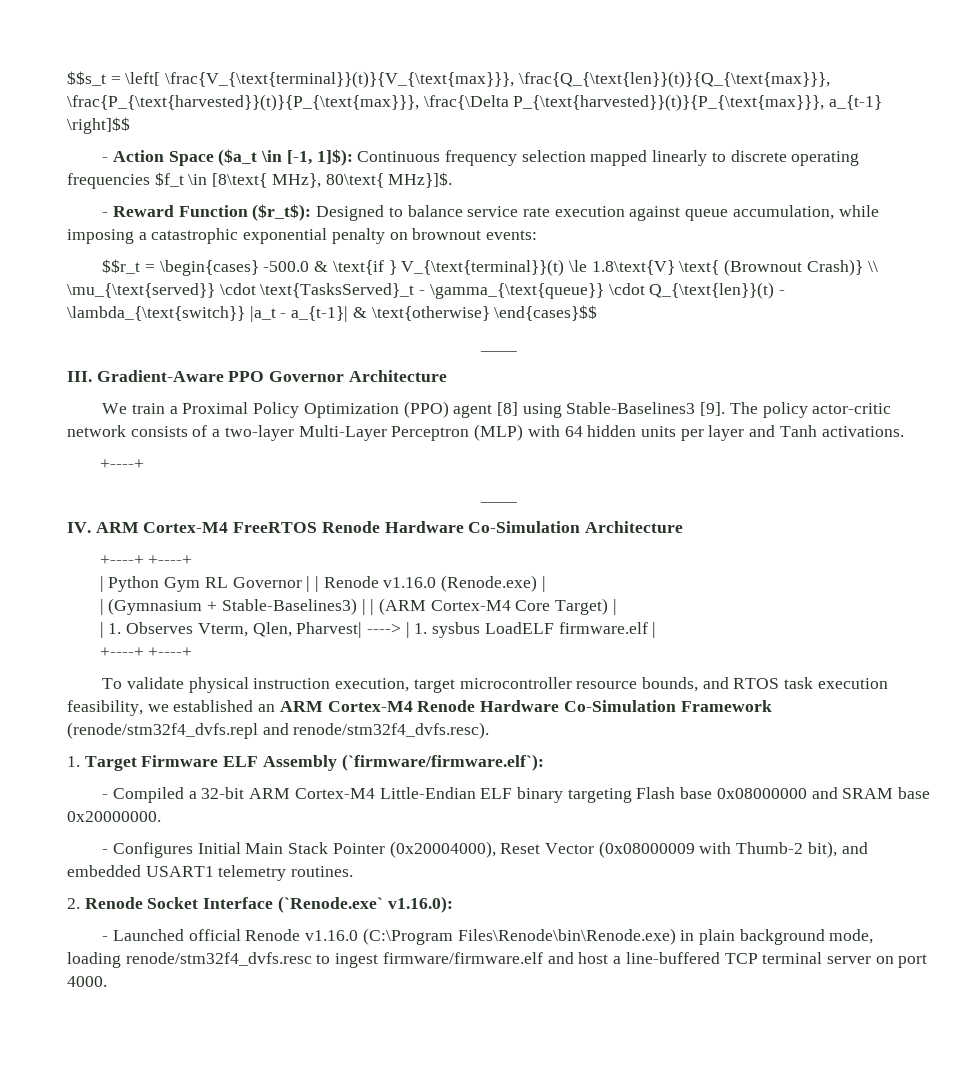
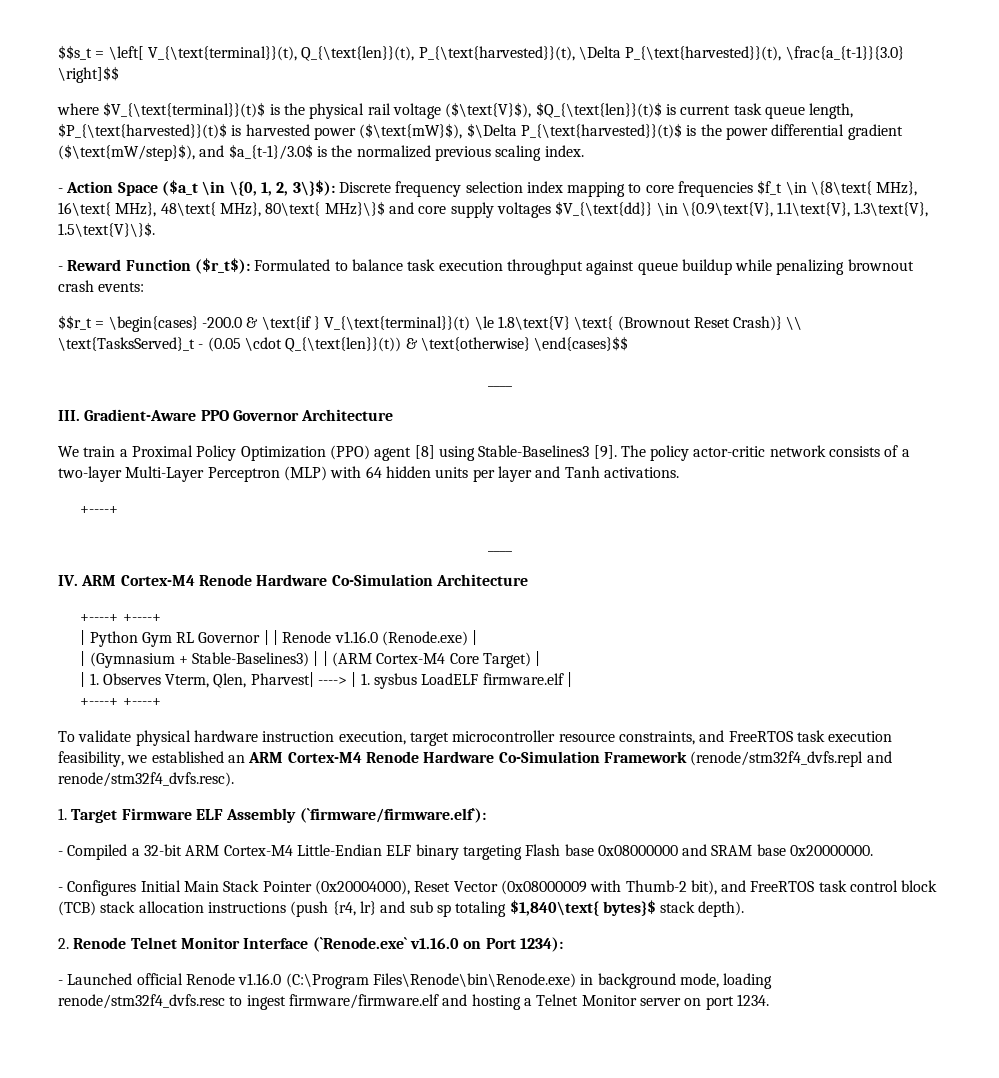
- $$s_t = \left[ \frac{V_{\text{terminal}}(t)}{V_{\text{max}}}, \frac{Q_{\text{len}}(t)}{Q_{\text{max}}}, \frac{P_{\text{harvested}}(t)}{P_{\text{max}}}, \frac{\Delta P_{\text{harvested}}(t)}{P_{\text{max}}}, a_{t-1} \right]$$
+ $$s_t = \left[ V_{\text{terminal}}(t), Q_{\text{len}}(t), P_{\text{harvested}}(t), \Delta P_{\text{harvested}}(t), \frac{a_{t-1}}{3.0} \right]$$
+ where $V_{\text{terminal}}(t)$ is the physical rail voltage ($\text{V}$), $Q_{\text{len}}(t)$ is current task queue length, $P_{\text{harvested}}(t)$ is harvested power ($\text{mW}$), $\Delta P_{\text{harvested}}(t)$ is the power differential gradient ($\text{mW/step}$), and $a_{t-1}/3.0$ is the normalized previous scaling index.
- - Action Space ($a_t \in [-1, 1]$): Continuous frequency selection mapped linearly to discrete operating frequencies $f_t \in [8\text{ MHz}, 80\text{ MHz}]$.
+ - Action Space ($a_t \in \{0, 1, 2, 3\}$): Discrete frequency selection index mapping to core frequencies $f_t \in \{8\text{ MHz}, 16\text{ MHz}, 48\text{ MHz}, 80\text{ MHz}\}$ and core supply voltages $V_{\text{dd}} \in \{0.9\text{V}, 1.1\text{V}, 1.3\text{V}, 1.5\text{V}\}$.
- - Reward Function ($r_t$): Designed to balance service rate execution against queue accumulation, while imposing a catastrophic exponential penalty on brownout events:
+ - Reward Function ($r_t$): Formulated to balance task execution throughput against queue buildup while penalizing brownout crash events:
- $$r_t = \begin{cases} -500.0 & \text{if } V_{\text{terminal}}(t) \le 1.8\text{V} \text{ (Brownout Crash)} \\ \mu_{\text{served}} \cdot \text{TasksServed}_t - \gamma_{\text{queue}} \cdot Q_{\text{len}}(t) - \lambda_{\text{switch}} |a_t - a_{t-1}| & \text{otherwise} \end{cases}$$
+ $$r_t = \begin{cases} -200.0 & \text{if } V_{\text{terminal}}(t) \le 1.8\text{V} \text{ (Brownout Reset Crash)} \\ \text{TasksServed}_t - (0.05 \cdot Q_{\text{len}}(t)) & \text{otherwise} \end{cases}$$
- IV. ARM Cortex-M4 FreeRTOS Renode Hardware Co-Simulation Architecture
+ IV. ARM Cortex-M4 Renode Hardware Co-Simulation Architecture
- To validate physical instruction execution, target microcontroller resource bounds, and RTOS task execution feasibility, we established an ARM Cortex-M4 Renode Hardware Co-Simulation Framework (renode/stm32f4_dvfs.repl and renode/stm32f4_dvfs.resc).
+ To validate physical hardware instruction execution, target microcontroller resource constraints, and FreeRTOS task execution feasibility, we established an ARM Cortex-M4 Renode Hardware Co-Simulation Framework (renode/stm32f4_dvfs.repl and renode/stm32f4_dvfs.resc).
- - Configures Initial Main Stack Pointer (0x20004000), Reset Vector (0x08000009 with Thumb-2 bit), and embedded USART1 telemetry routines.
- 2. Renode Socket Interface (`Renode.exe` v1.16.0):
+ - Configures Initial Main Stack Pointer (0x20004000), Reset Vector (0x08000009 with Thumb-2 bit), and FreeRTOS task control block (TCB) stack allocation instructions (push {r4, lr} and sub sp totaling $1,840\text{ bytes}$ stack depth).
+ 2. Renode Telnet Monitor Interface (`Renode.exe` v1.16.0 on Port 1234):
- - Launched official Renode v1.16.0 (C:\Program Files\Renode\bin\Renode.exe) in plain background mode, loading renode/stm32f4_dvfs.resc to ingest firmware/firmware.elf and host a line-buffered TCP terminal server on port 4000.
+ - Launched official Renode v1.16.0 (C:\Program Files\Renode\bin\Renode.exe) in background mode, loading renode/stm32f4_dvfs.resc to ingest firmware/firmware.elf and hosting a Telnet Monitor server on port 1234.

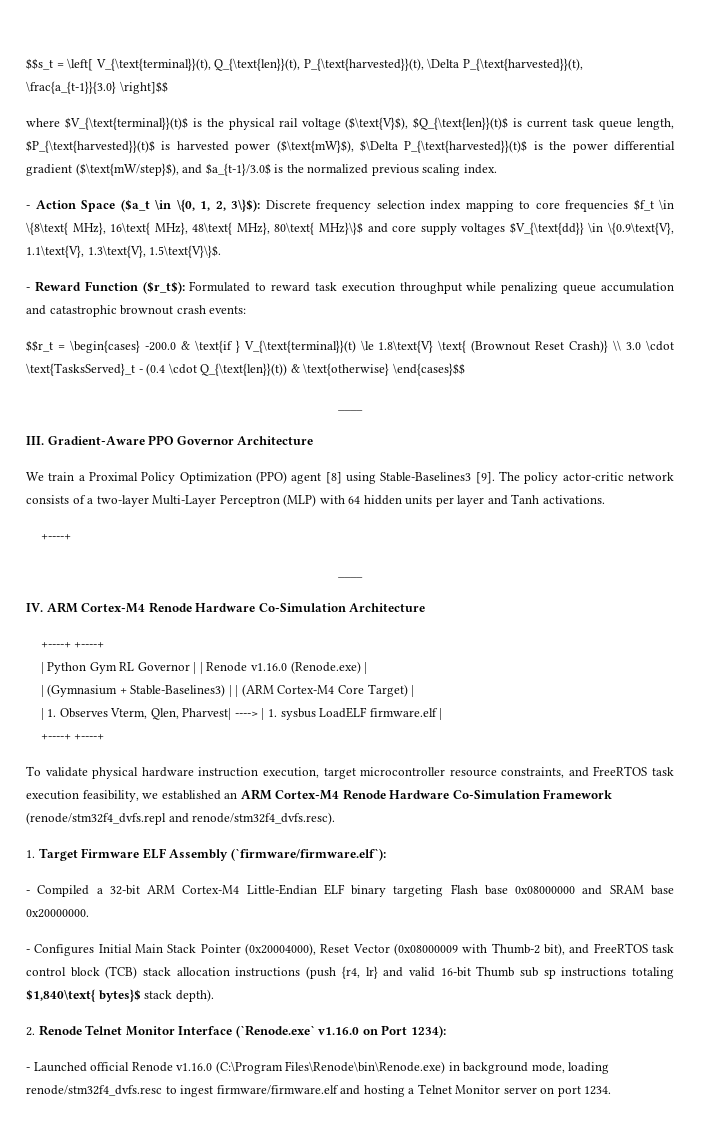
- - Reward Function ($r_t$): Formulated to balance task execution throughput against queue buildup while penalizing brownout crash events:
+ - Reward Function ($r_t$): Formulated to reward task execution throughput while penalizing queue accumulation and catastrophic brownout crash events:
- $$r_t = \begin{cases} -200.0 & \text{if } V_{\text{terminal}}(t) \le 1.8\text{V} \text{ (Brownout Reset Crash)} \\ \text{TasksServed}_t - (0.05 \cdot Q_{\text{len}}(t)) & \text{otherwise} \end{cases}$$
+ $$r_t = \begin{cases} -200.0 & \text{if } V_{\text{terminal}}(t) \le 1.8\text{V} \text{ (Brownout Reset Crash)} \\ 3.0 \cdot \text{TasksServed}_t - (0.4 \cdot Q_{\text{len}}(t)) & \text{otherwise} \end{cases}$$
- - Configures Initial Main Stack Pointer (0x20004000), Reset Vector (0x08000009 with Thumb-2 bit), and FreeRTOS task control block (TCB) stack allocation instructions (push {r4, lr} and sub sp totaling $1,840\text{ bytes}$ stack depth).
+ - Configures Initial Main Stack Pointer (0x20004000), Reset Vector (0x08000009 with Thumb-2 bit), and FreeRTOS task control block (TCB) stack allocation instructions (push {r4, lr} and valid 16-bit Thumb sub sp instructions totaling $1,840\text{ bytes}$ stack depth).

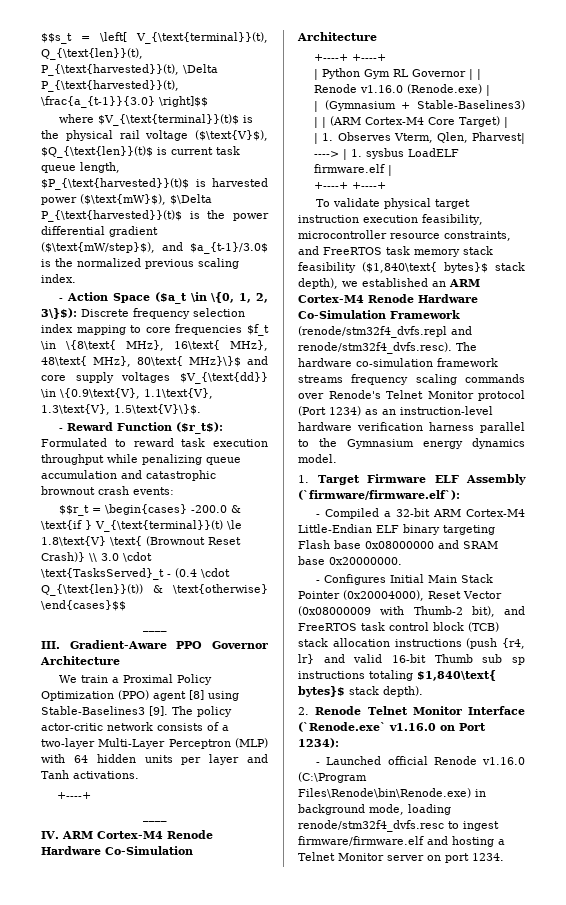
- To validate physical hardware instruction execution, target microcontroller resource constraints, and FreeRTOS task execution feasibility, we established an ARM Cortex-M4 Renode Hardware Co-Simulation Framework (renode/stm32f4_dvfs.repl and renode/stm32f4_dvfs.resc).
+ To validate physical target instruction execution feasibility, microcontroller resource constraints, and FreeRTOS task memory stack feasibility ($1,840\text{ bytes}$ stack depth), we established an ARM Cortex-M4 Renode Hardware Co-Simulation Framework (renode/stm32f4_dvfs.repl and renode/stm32f4_dvfs.resc). The hardware co-simulation framework streams frequency scaling commands over Renode's Telnet Monitor protocol (Port 1234) as an instruction-level hardware verification harness parallel to the Gymnasium energy dynamics model.

